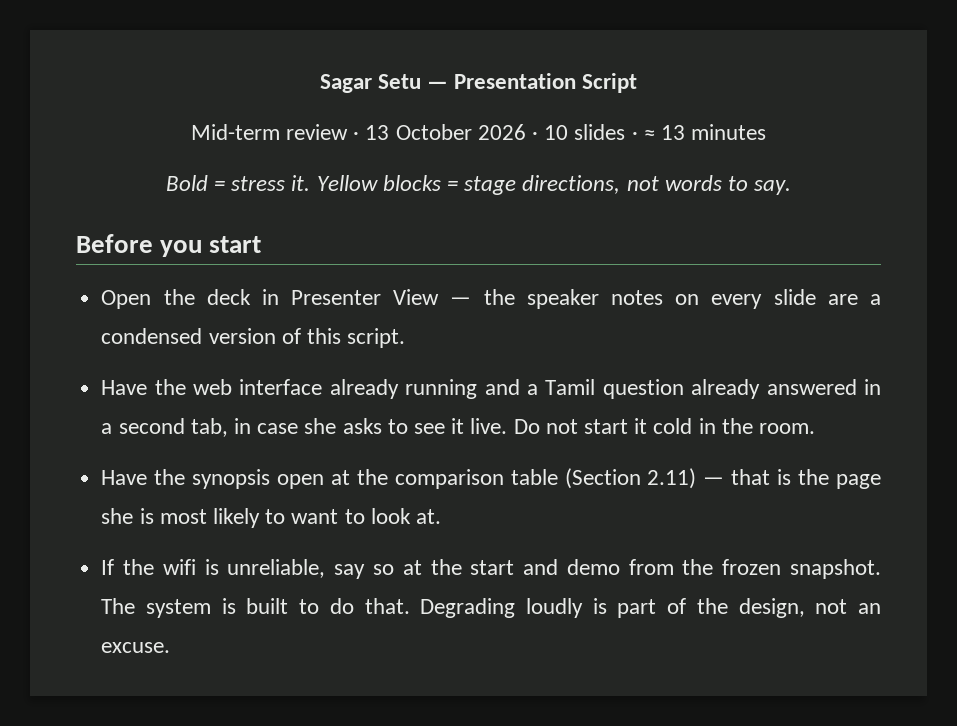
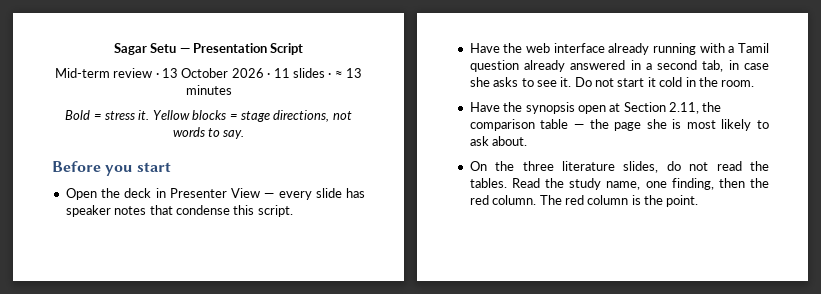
- Mid-term review · 13 October 2026 · 10 slides · ≈ 13 minutes
+ Mid-term review · 13 October 2026 · 11 slides · ≈ 13 minutes
- Open the deck in Presenter View — the speaker notes on every slide are a condensed version of this script.
+ Open the deck in Presenter View — every slide has speaker notes that condense this script.
- Have the web interface already running and a Tamil question already answered in a second tab, in case she asks to see it live.
+ Have the web interface already running with a Tamil question already answered in a second tab, in case she asks to see it.
- Have the synopsis open at the comparison table (Section 2.11) — that is the page she is most likely to want to look at.
- If the wifi is unreliable, say so at the start and demo from the frozen snapshot. The system is built to do that. Degrading loudly is part of the design, not an excuse.
+ Have the synopsis open at Section 2.11, the comparison table — the page she is most likely to ask about.
+ On the three literature slides, do not read the tables. Read the study name, one finding, then the red column. The red column is the point.

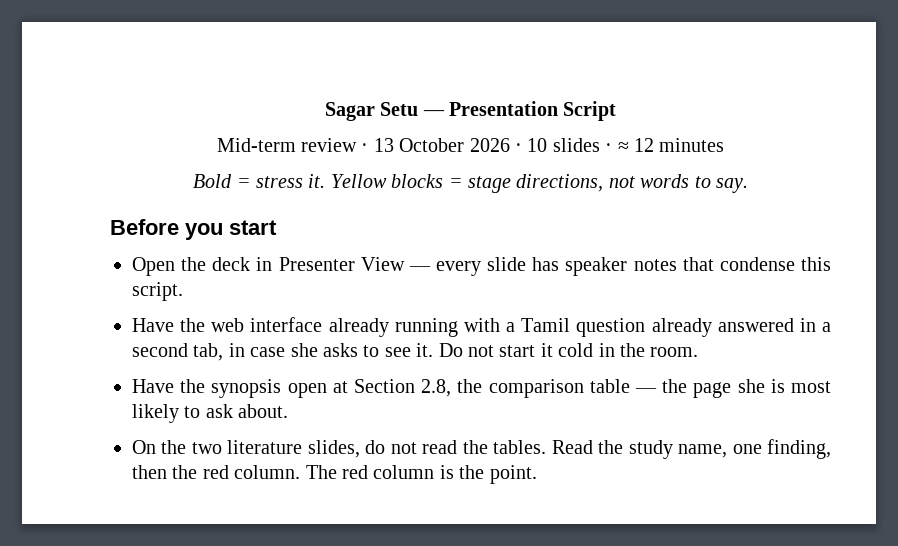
- Mid-term review · 13 October 2026 · 11 slides · ≈ 13 minutes
+ Mid-term review · 13 October 2026 · 10 slides · ≈ 12 minutes
- Have the synopsis open at Section 2.11, the comparison table — the page she is most likely to ask about.
+ Have the synopsis open at Section 2.8, the comparison table — the page she is most likely to ask about.
- On the three literature slides, do not read the tables.
+ On the two literature slides, do not read the tables.

